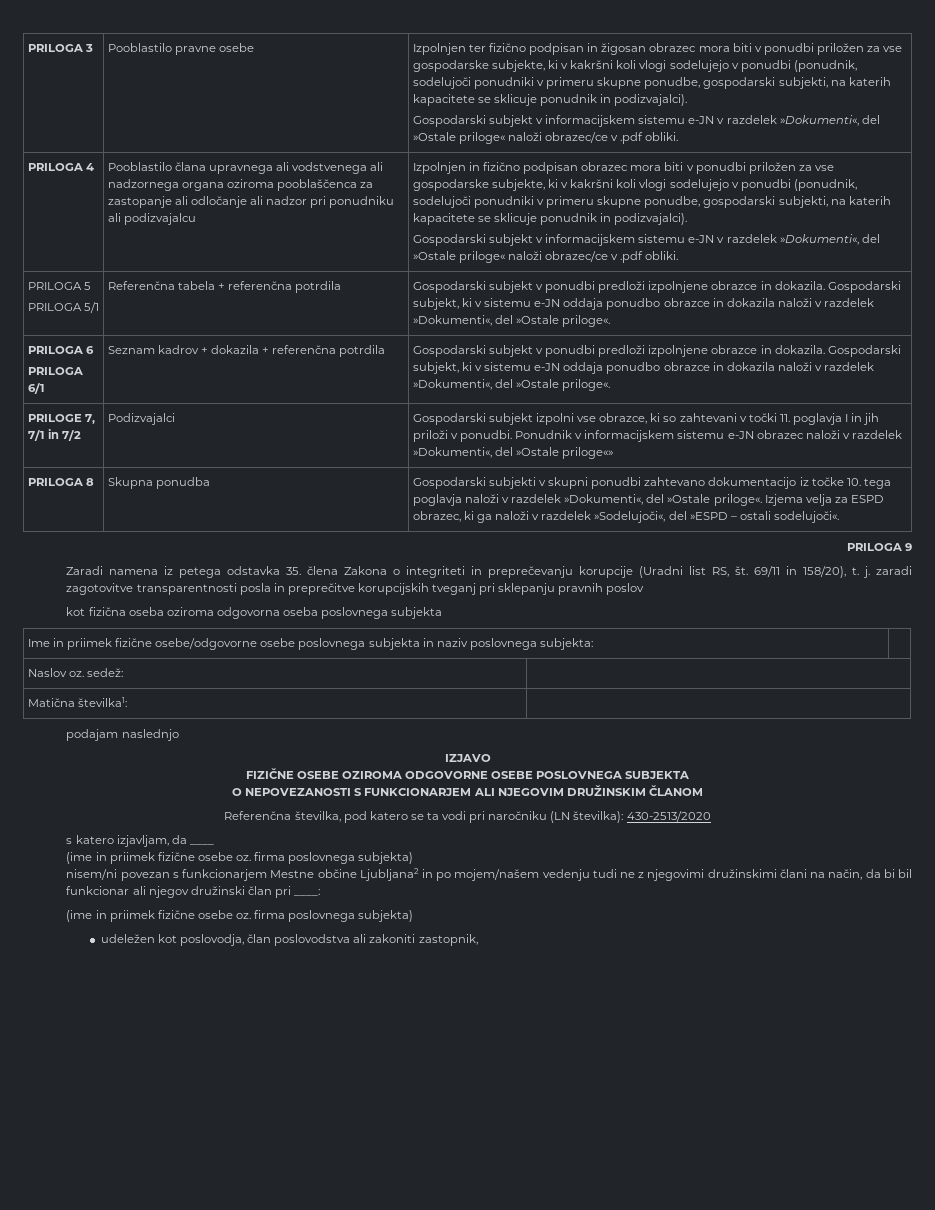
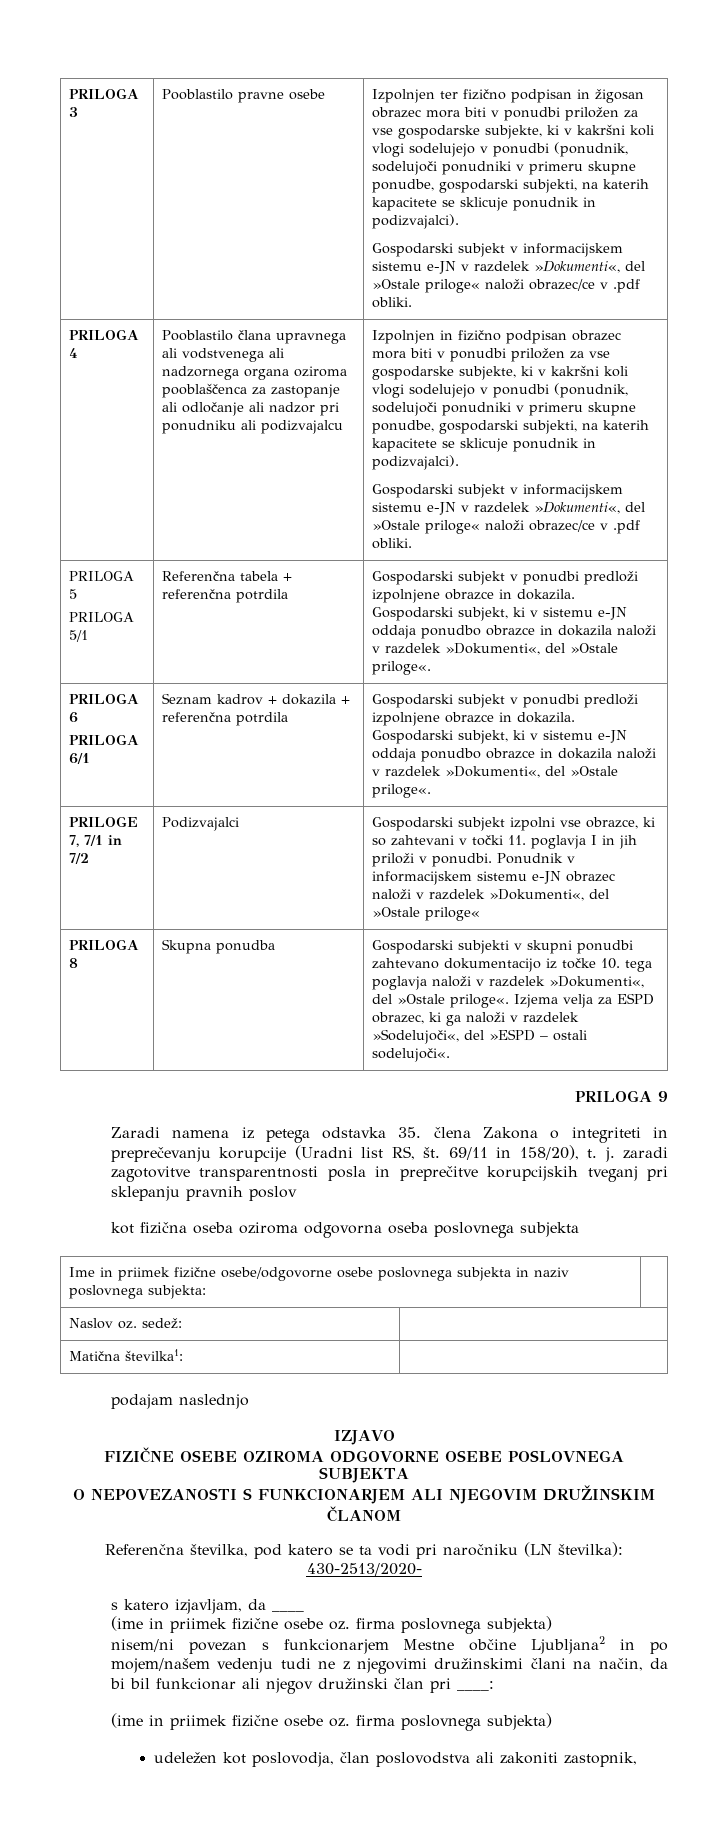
- PRILOGE 7, 7/1 in 7/2 | Podizvajalci | Gospodarski subjekt izpolni vse obrazce, ki so zahtevani v točki 11. poglavja I in jih priloži v ponudbi. Ponudnik v informacijskem sistemu e-JN obrazec naloži v razdelek »Dokumenti«, del »Ostale priloge«»
+ PRILOGE 7, 7/1 in 7/2 | Podizvajalci | Gospodarski subjekt izpolni vse obrazce, ki so zahtevani v točki 11. poglavja I in jih priloži v ponudbi. Ponudnik v informacijskem sistemu e-JN obrazec naloži v razdelek »Dokumenti«, del »Ostale priloge«
- Referenčna številka, pod katero se ta vodi pri naročniku (LN številka): 430-2513/2020
+ Referenčna številka, pod katero se ta vodi pri naročniku (LN številka): 430-2513/2020-

